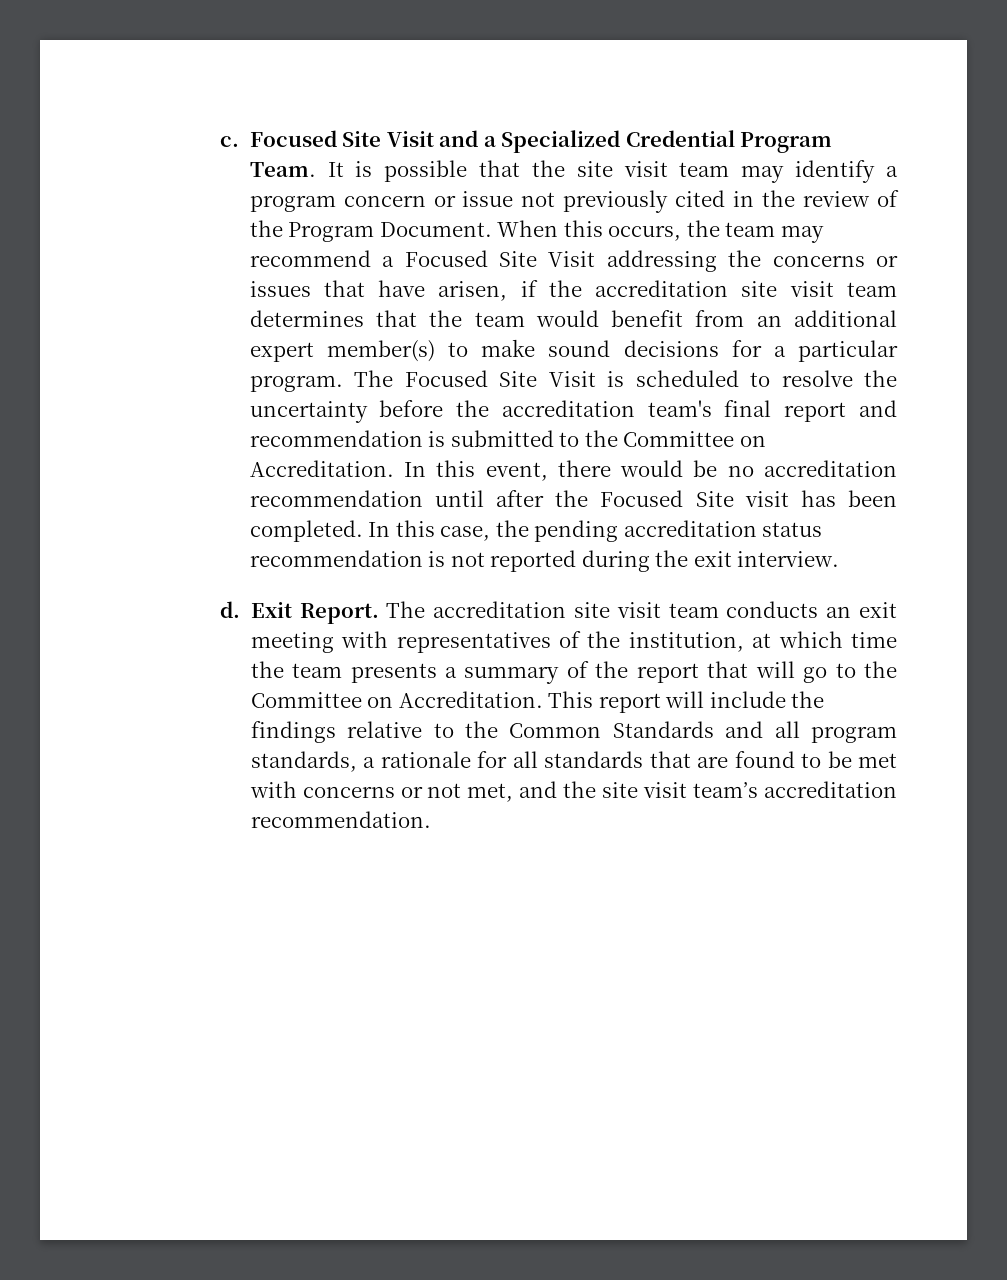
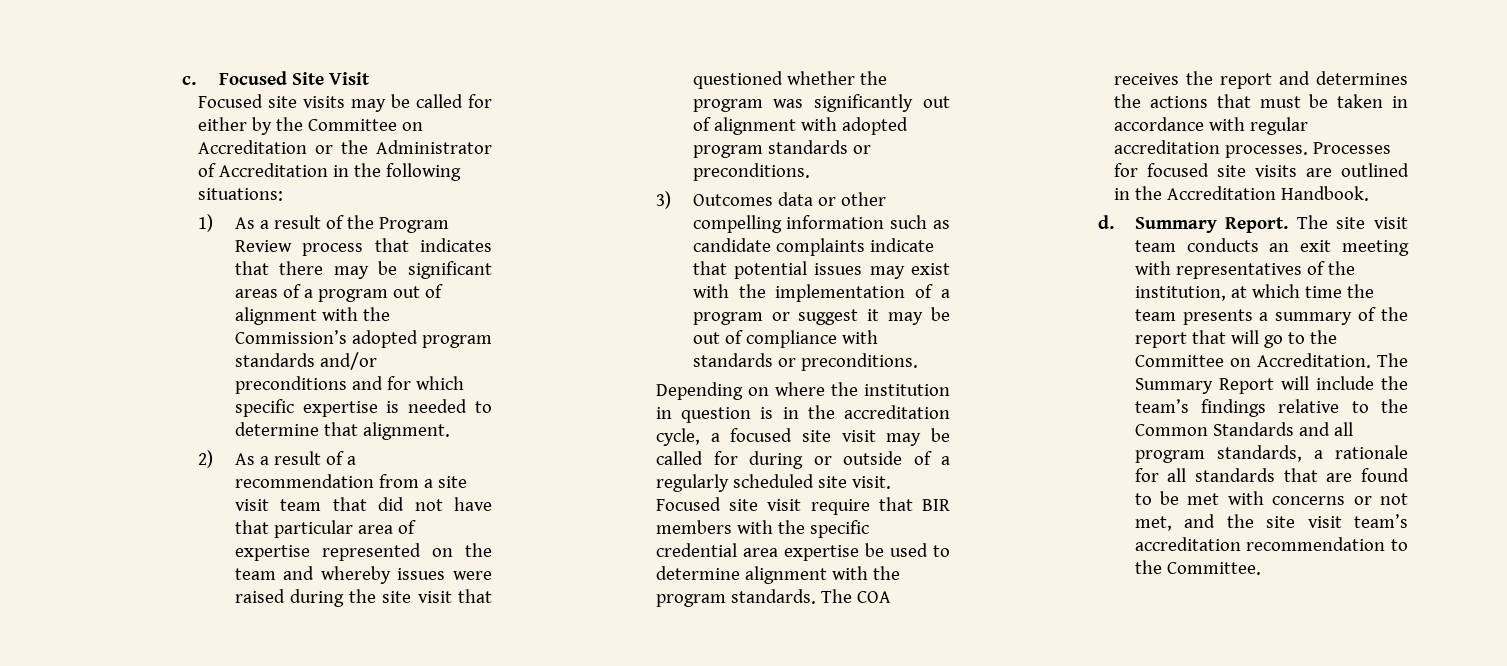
- Focused Site Visit and a Specialized Credential Program Team. It is possible that the site visit team may identify a program concern or issue not previously cited in the review of the Program Document. When this occurs, the team may recommend a Focused Site Visit addressing the concerns or issues that have arisen, if the accreditation site visit team determines that the team would benefit from an additional expert member(s) to make sound decisions for a particular program. The Focused Site Visit is scheduled to resolve the uncertainty before the accreditation team's final report and recommendation is submitted to the Committee on Accreditation. In this event, there would be no accreditation recommendation until after the Focused Site visit has been completed. In this case, the pending accreditation status recommendation is not reported during the exit interview.
+ Focused Site Visit
+ Focused site visits may be called for either by the Committee on Accreditation or the Administrator of Accreditation in the following situations:
+ 1) As a result of the Program Review process that indicates that there may be significant areas of a program out of alignment with the Commission’s adopted program standards and/or preconditions and for which specific expertise is needed to determine that alignment.
+ 2) As a result of a recommendation from a site visit team that did not have that particular area of expertise represented on the team and whereby issues were raised during the site visit that questioned whether the program was significantly out of alignment with adopted program standards or preconditions.
+ 3) Outcomes data or other compelling information such as candidate complaints indicate that potential issues may exist with the implementation of a program or suggest it may be out of compliance with standards or preconditions.
+ Depending on where the institution in question is in the accreditation cycle, a focused site visit may be called for during or outside of a regularly scheduled site visit. Focused site visit require that BIR members with the specific credential area expertise be used to determine alignment with the program standards. The COA receives the report and determines the actions that must be taken in accordance with regular accreditation processes. Processes for focused site visits are outlined in the Accreditation Handbook.
- Exit Report.
+ Summary Report.
- The accreditation site visit team conducts an exit meeting with representatives of the institution, at which time the team presents a summary of the report that will go to the Committee on Accreditation.
+ The site visit team conducts an exit meeting with representatives of the institution, at which time the team presents a summary of the report that will go to the Committee on Accreditation.
- This report will include the findings relative to the Common Standards and all program standards, a rationale for all standards that are found to be met with concerns or not met, and the site visit team’s accreditation recommendation.
+ The Summary Report will include the team’s findings relative to the Common Standards and all program standards, a rationale for all standards that are found to be met with concerns or not met, and the site visit team’s accreditation recommendation to the Committee.

